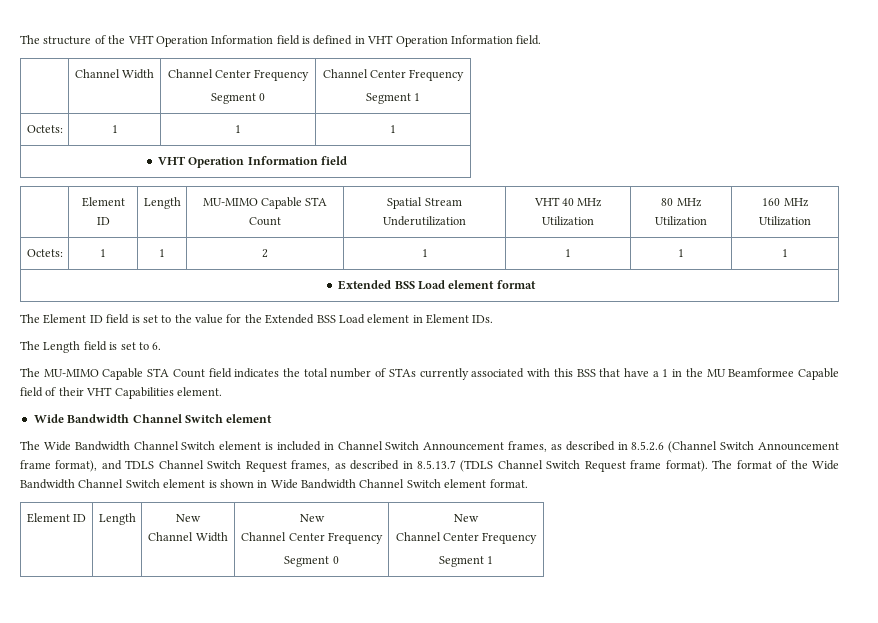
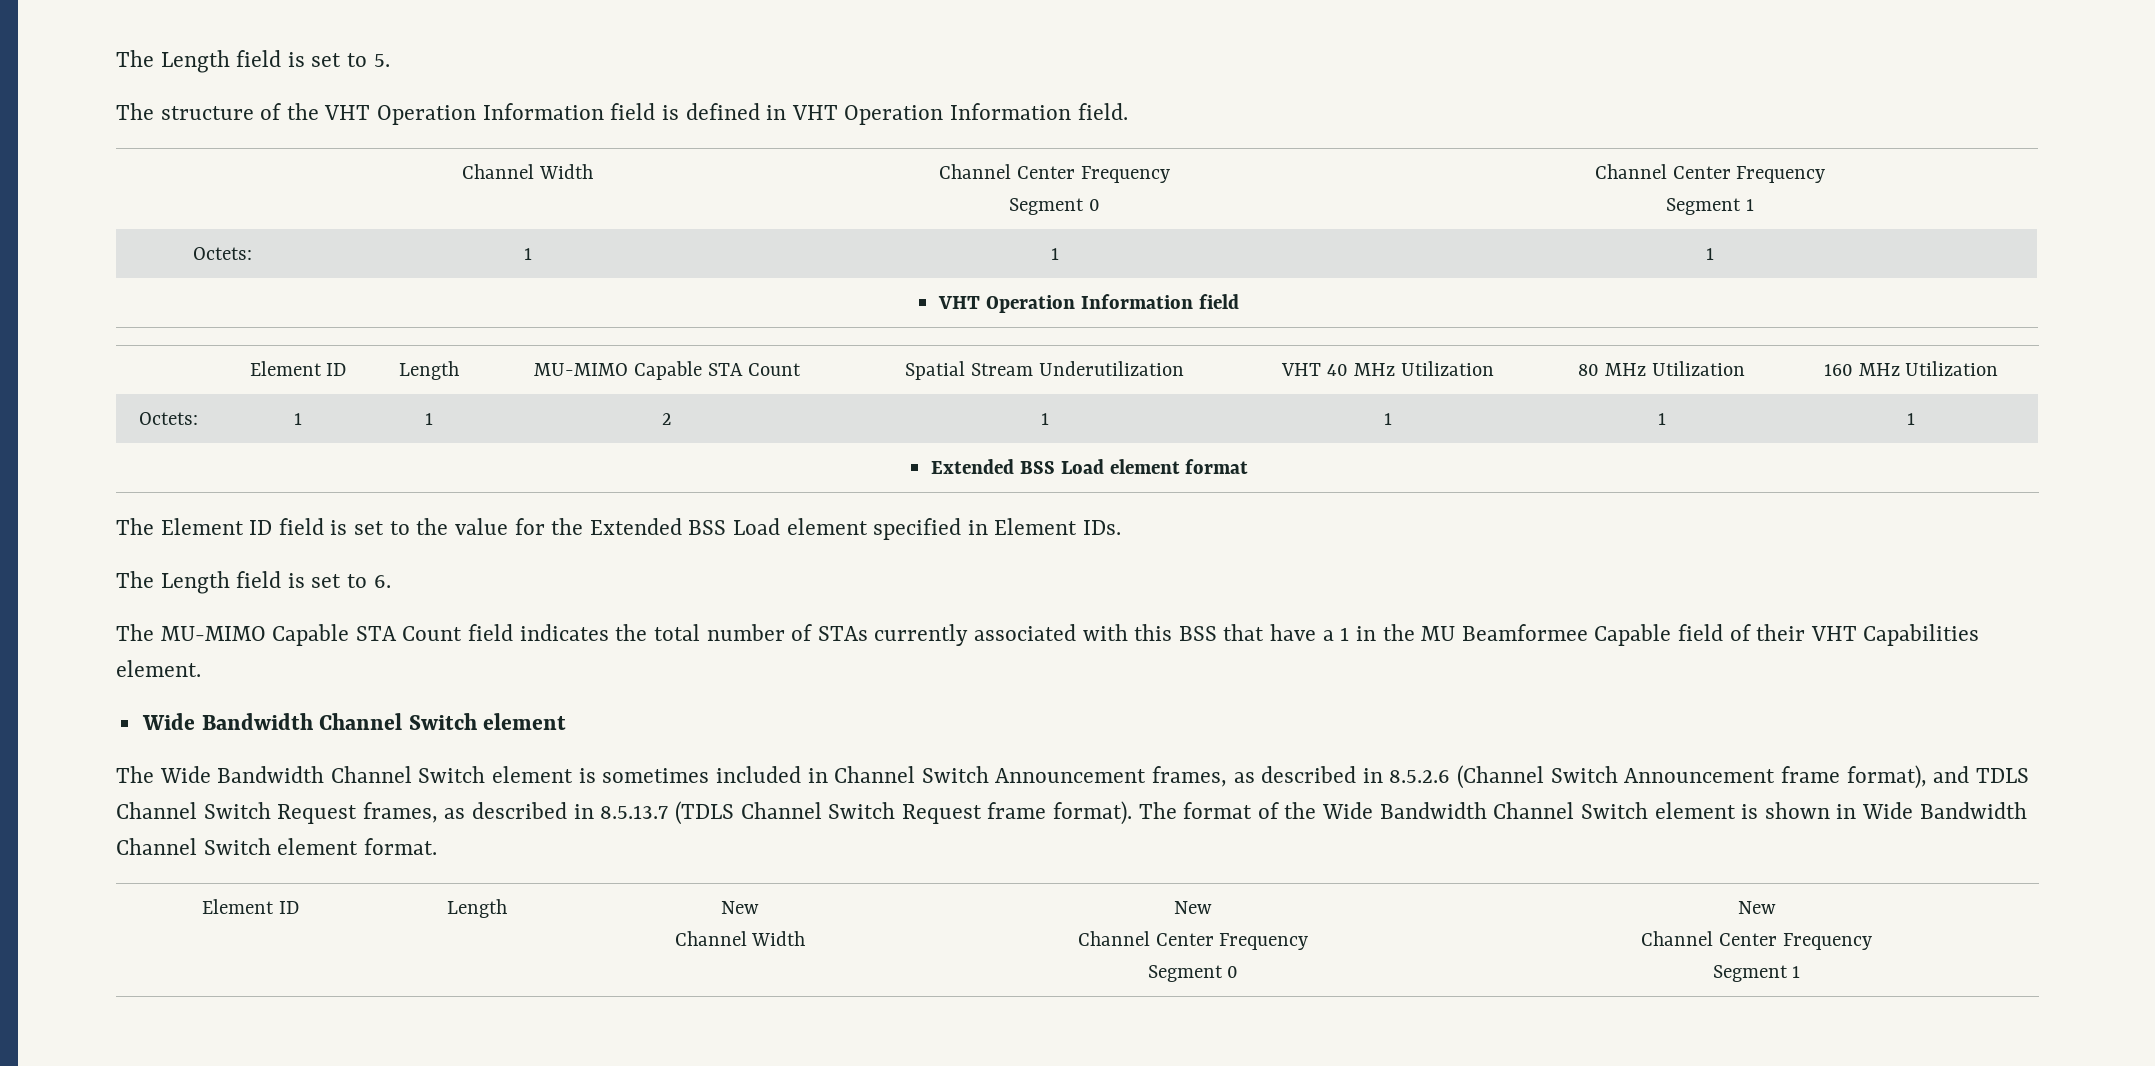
+ The Length field is set to 5.
- The Element ID field is set to the value for the Extended BSS Load element in Element IDs.
+ The Element ID field is set to the value for the Extended BSS Load element specified in Element IDs.
- The Wide Bandwidth Channel Switch element is included in Channel Switch Announcement frames, as described in 8.5.2.6 (Channel Switch Announcement frame format), and TDLS Channel Switch Request frames, as described in 8.5.13.7 (TDLS Channel Switch Request frame format).
+ The Wide Bandwidth Channel Switch element is sometimes included in Channel Switch Announcement frames, as described in 8.5.2.6 (Channel Switch Announcement frame format), and TDLS Channel Switch Request frames, as described in 8.5.13.7 (TDLS Channel Switch Request frame format).

